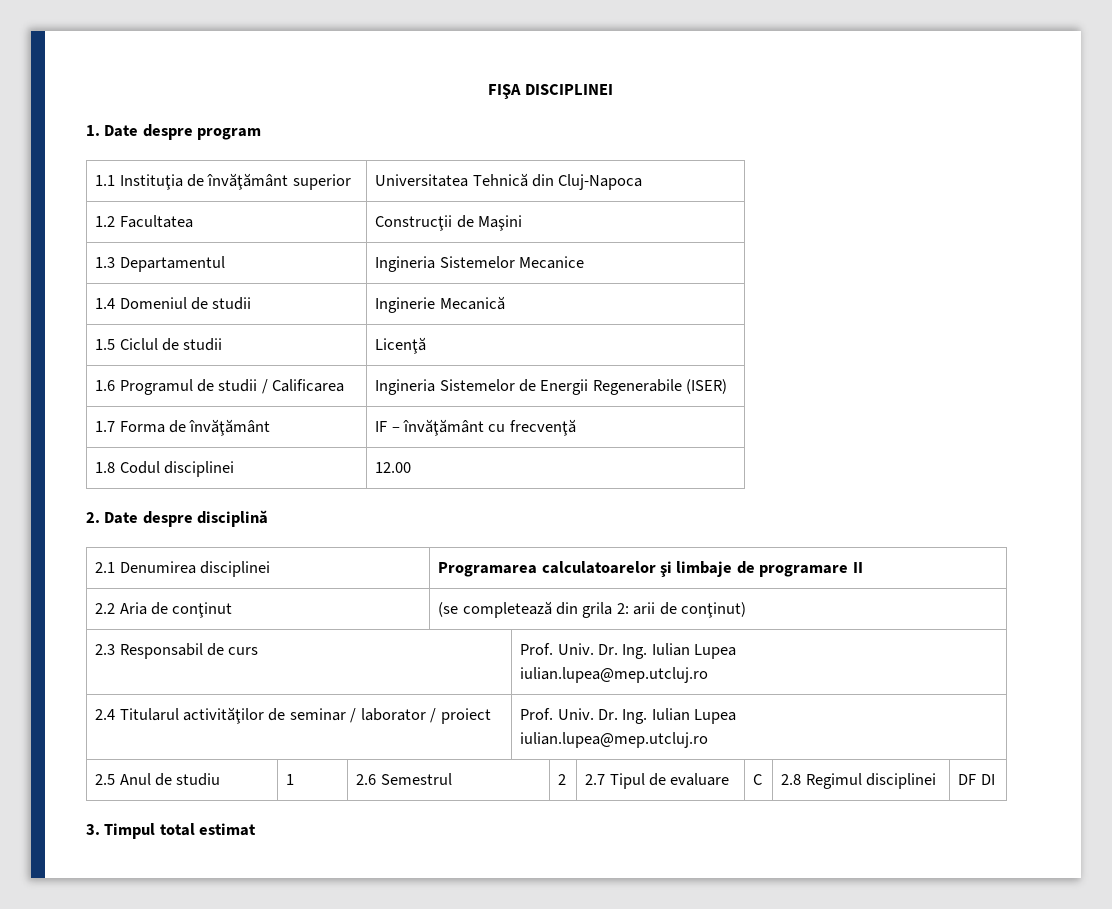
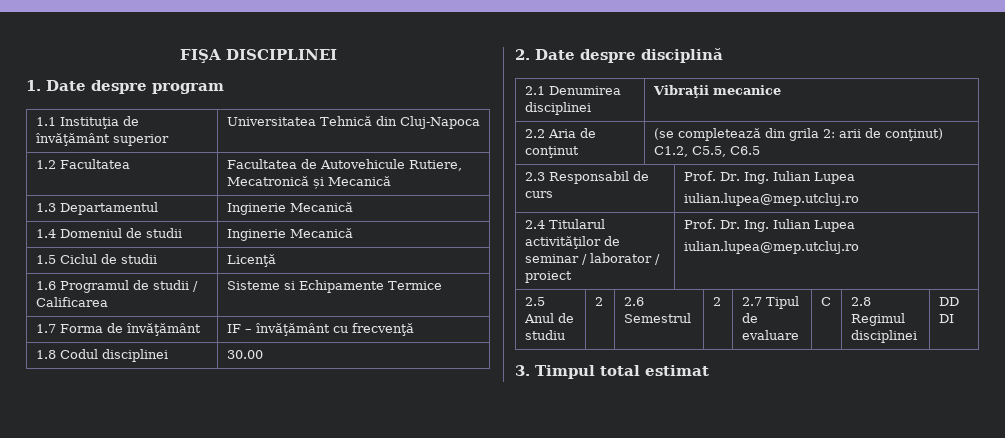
- 1.2 Facultatea | Construcţii de Maşini
+ 1.2 Facultatea | Facultatea de Autovehicule Rutiere, Mecatronică și Mecanică
- 1.3 Departamentul | Ingineria Sistemelor Mecanice
+ 1.3 Departamentul | Inginerie Mecanică
- 1.6 Programul de studii / Calificarea | Ingineria Sistemelor de Energii Regenerabile (ISER)
+ 1.6 Programul de studii / Calificarea | Sisteme si Echipamente Termice
- 1.8 Codul disciplinei | 12.00
+ 1.8 Codul disciplinei | 30.00
- 2.1 Denumirea disciplinei | Programarea calculatoarelor şi limbaje de programare II
+ 2.1 Denumirea disciplinei | Vibraţii mecanice
- 2.2 Aria de conţinut | (se completează din grila 2: arii de conţinut)
+ 2.2 Aria de conţinut | (se completează din grila 2: arii de conţinut) C1.2, C5.5, C6.5
- 2.3 Responsabil de curs | Prof. Univ. Dr. Ing. Iulian Lupea
+ 2.3 Responsabil de curs | Prof. Dr. Ing. Iulian Lupea
- 2.4 Titularul activităţilor de seminar / laborator / proiect | Prof. Univ. Dr. Ing. Iulian Lupea
+ 2.4 Titularul activităţilor de seminar / laborator / proiect | Prof. Dr. Ing. Iulian Lupea
- 2.5 Anul de studiu | 1 | 2.6 Semestrul | 2 | 2.7 Tipul de evaluare | C | 2.8 Regimul disciplinei | DF DI
+ 2.5 Anul de studiu | 2 | 2.6 Semestrul | 2 | 2.7 Tipul de evaluare | C | 2.8 Regimul disciplinei | DD DI

